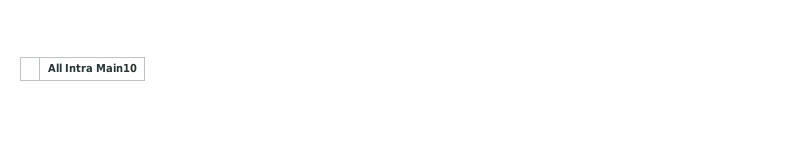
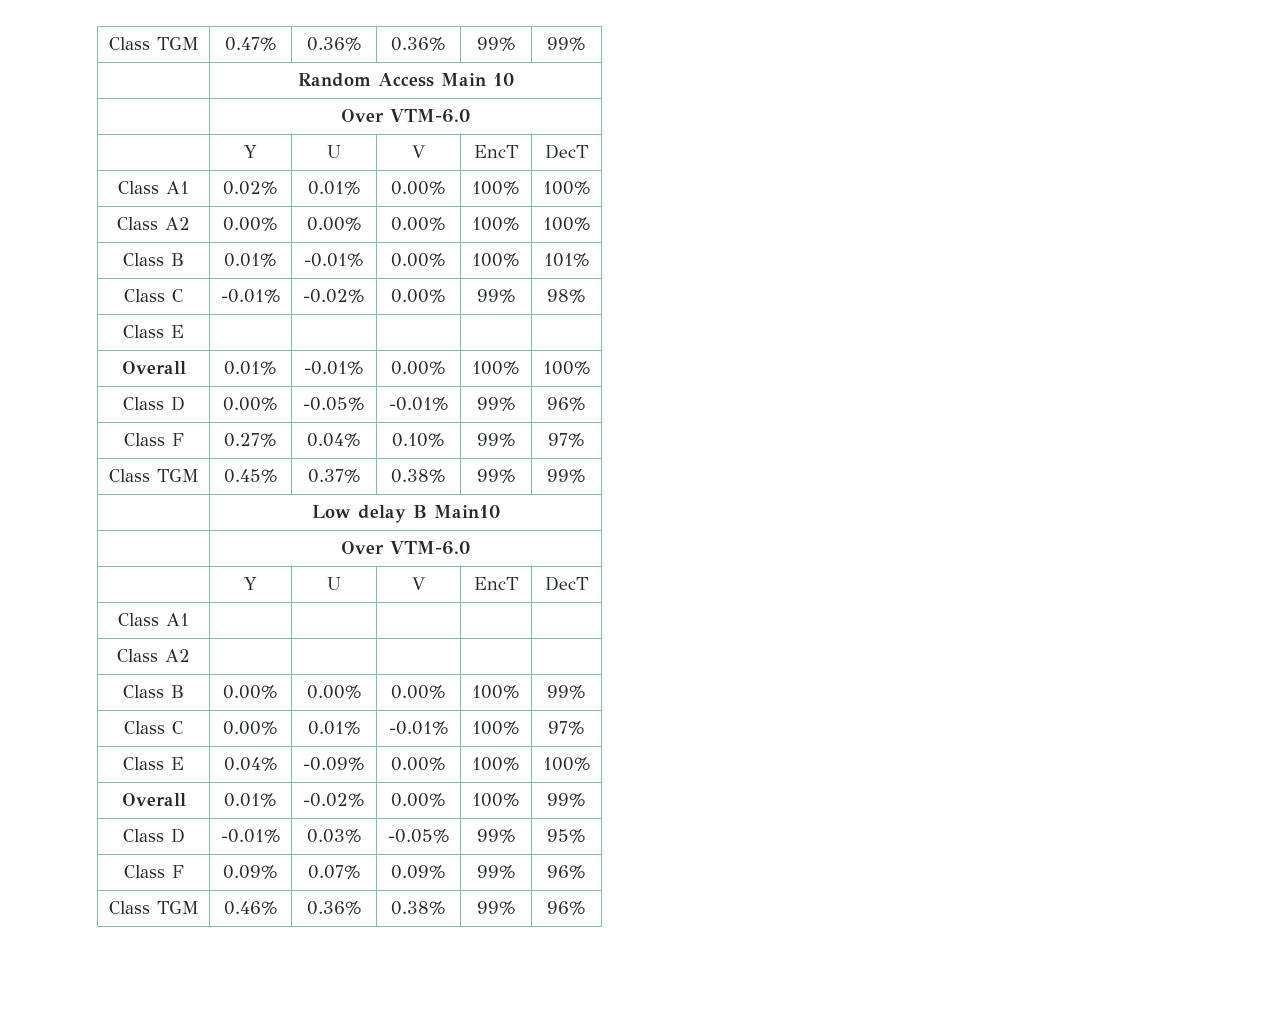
- | All Intra Main10
+ Class TGM | 0.47% | 0.36% | 0.36% | 99% | 99%
+ | Random Access Main 10
+ | Over VTM-6.0
+ | Y | U | V | EncT | DecT
+ Class A1 | 0.02% | 0.01% | 0.00% | 100% | 100%
+ Class A2 | 0.00% | 0.00% | 0.00% | 100% | 100%
+ Class B | 0.01% | -0.01% | 0.00% | 100% | 101%
+ Class C | -0.01% | -0.02% | 0.00% | 99% | 98%
+ Class E | | | | |
+ Overall | 0.01% | -0.01% | 0.00% | 100% | 100%
+ Class D | 0.00% | -0.05% | -0.01% | 99% | 96%
+ Class F | 0.27% | 0.04% | 0.10% | 99% | 97%
+ Class TGM | 0.45% | 0.37% | 0.38% | 99% | 99%
+ | Low delay B Main10
+ | Over VTM-6.0
+ | Y | U | V | EncT | DecT
+ Class A1 | | | | |
+ Class A2 | | | | |
+ Class B | 0.00% | 0.00% | 0.00% | 100% | 99%
+ Class C | 0.00% | 0.01% | -0.01% | 100% | 97%
+ Class E | 0.04% | -0.09% | 0.00% | 100% | 100%
+ Overall | 0.01% | -0.02% | 0.00% | 100% | 99%
+ Class D | -0.01% | 0.03% | -0.05% | 99% | 95%
+ Class F | 0.09% | 0.07% | 0.09% | 99% | 96%
+ Class TGM | 0.46% | 0.36% | 0.38% | 99% | 96%

